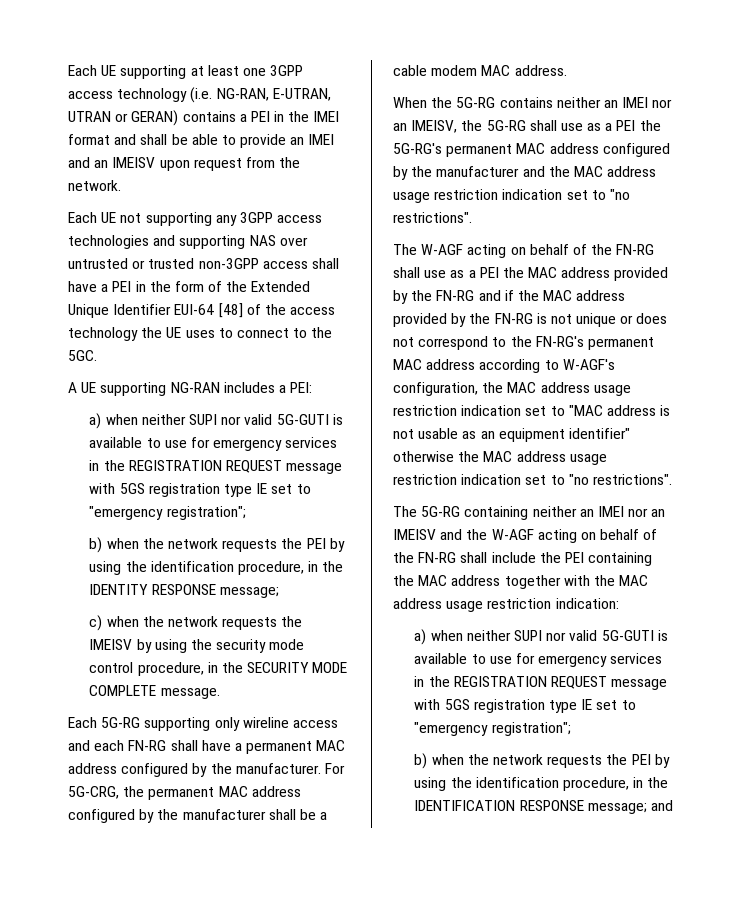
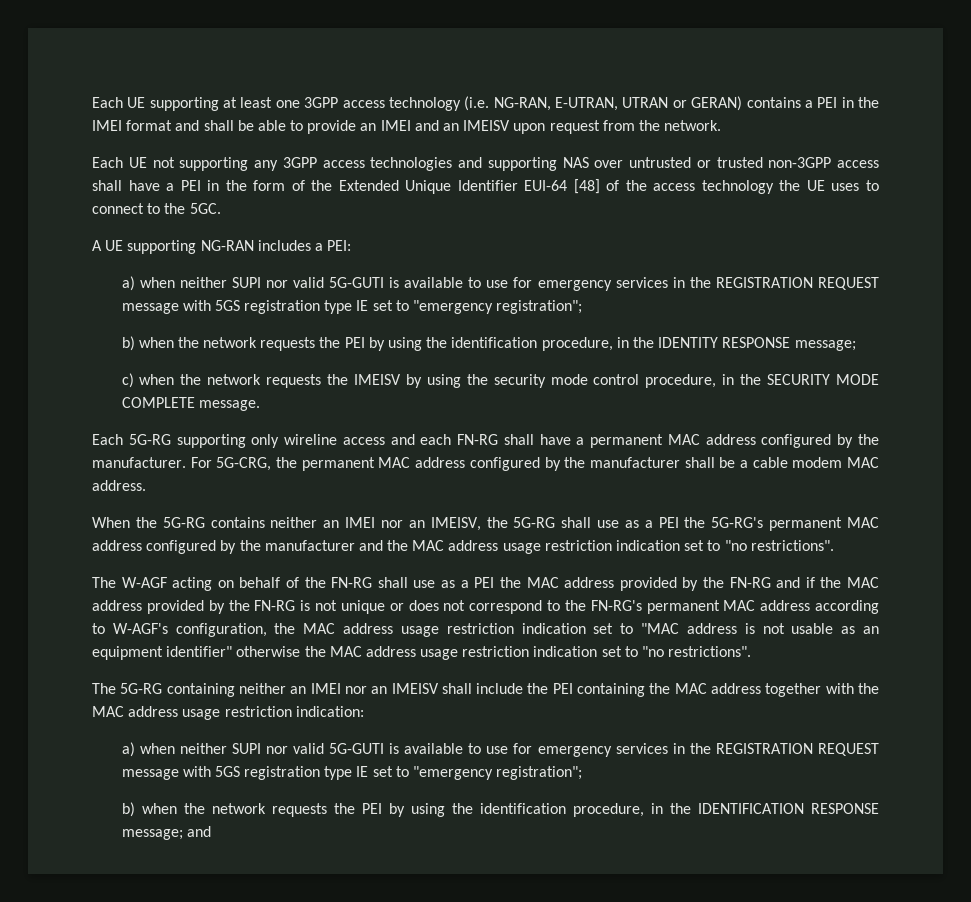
- The 5G-RG containing neither an IMEI nor an IMEISV and the W-AGF acting on behalf of the FN-RG shall include the PEI containing the MAC address together with the MAC address usage restriction indication:
+ The 5G-RG containing neither an IMEI nor an IMEISV shall include the PEI containing the MAC address together with the MAC address usage restriction indication:

